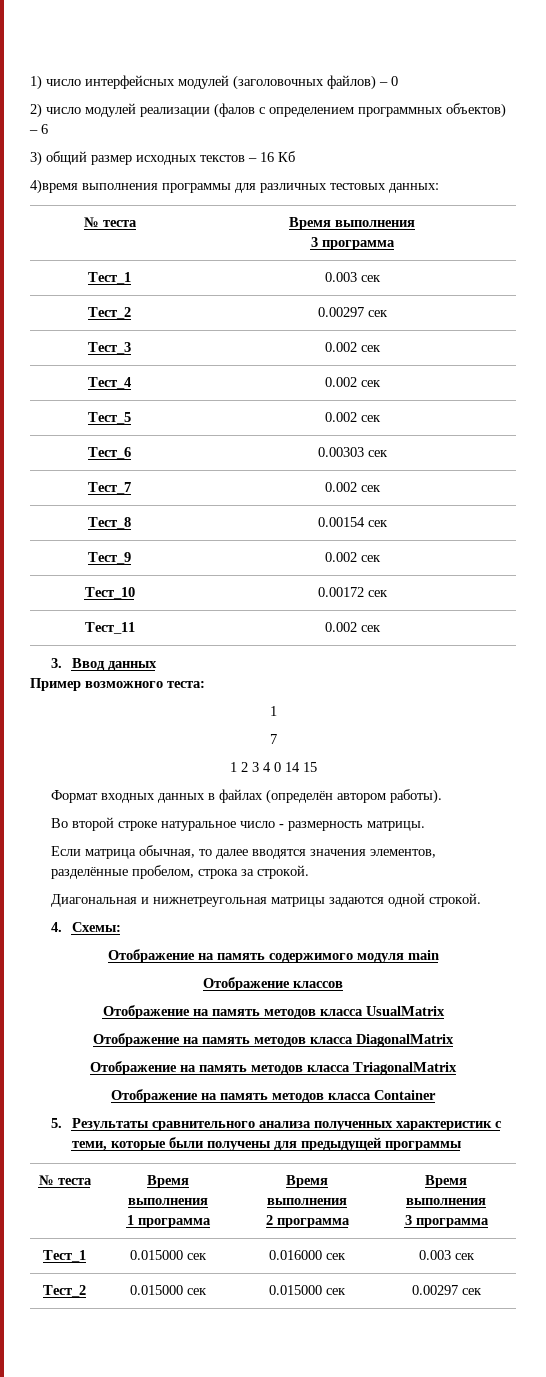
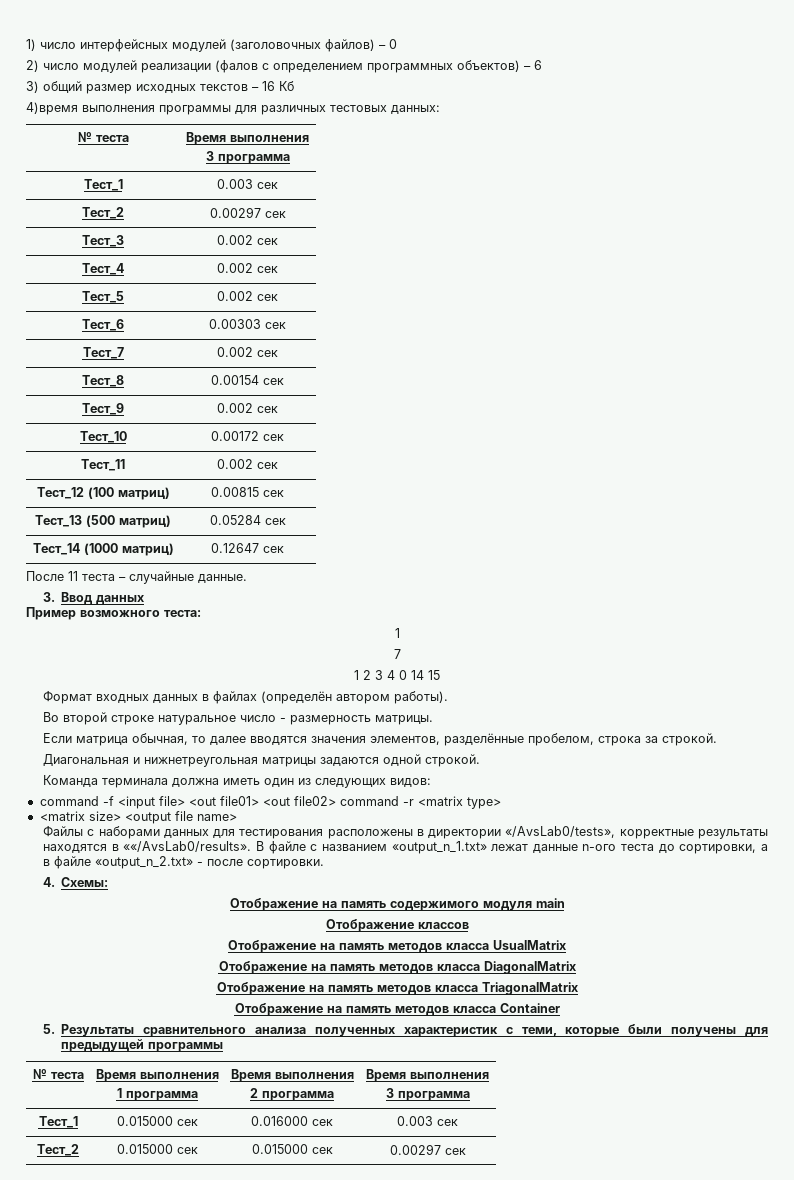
+ Тест_12 (100 матриц) | 0.00815 сек
+ Тест_13 (500 матриц) | 0.05284 сек
+ Тест_14 (1000 матриц) | 0.12647 сек
+ После 11 теста – случайные данные.
+ Команда терминала должна иметь один из следующих видов:
+ command -f <input file> <out file01> <out file02> command -r <matrix type>
+ <matrix size> <output file name>
+ Файлы с наборами данных для тестирования расположены в директории «/AvsLab0/tests», корректные результаты находятся в ««/AvsLab0/results». В файле с названием «output_n_1.txt» лежат данные n-ого теста до сортировки, а в файле «output_n_2.txt» - после сортировки.

